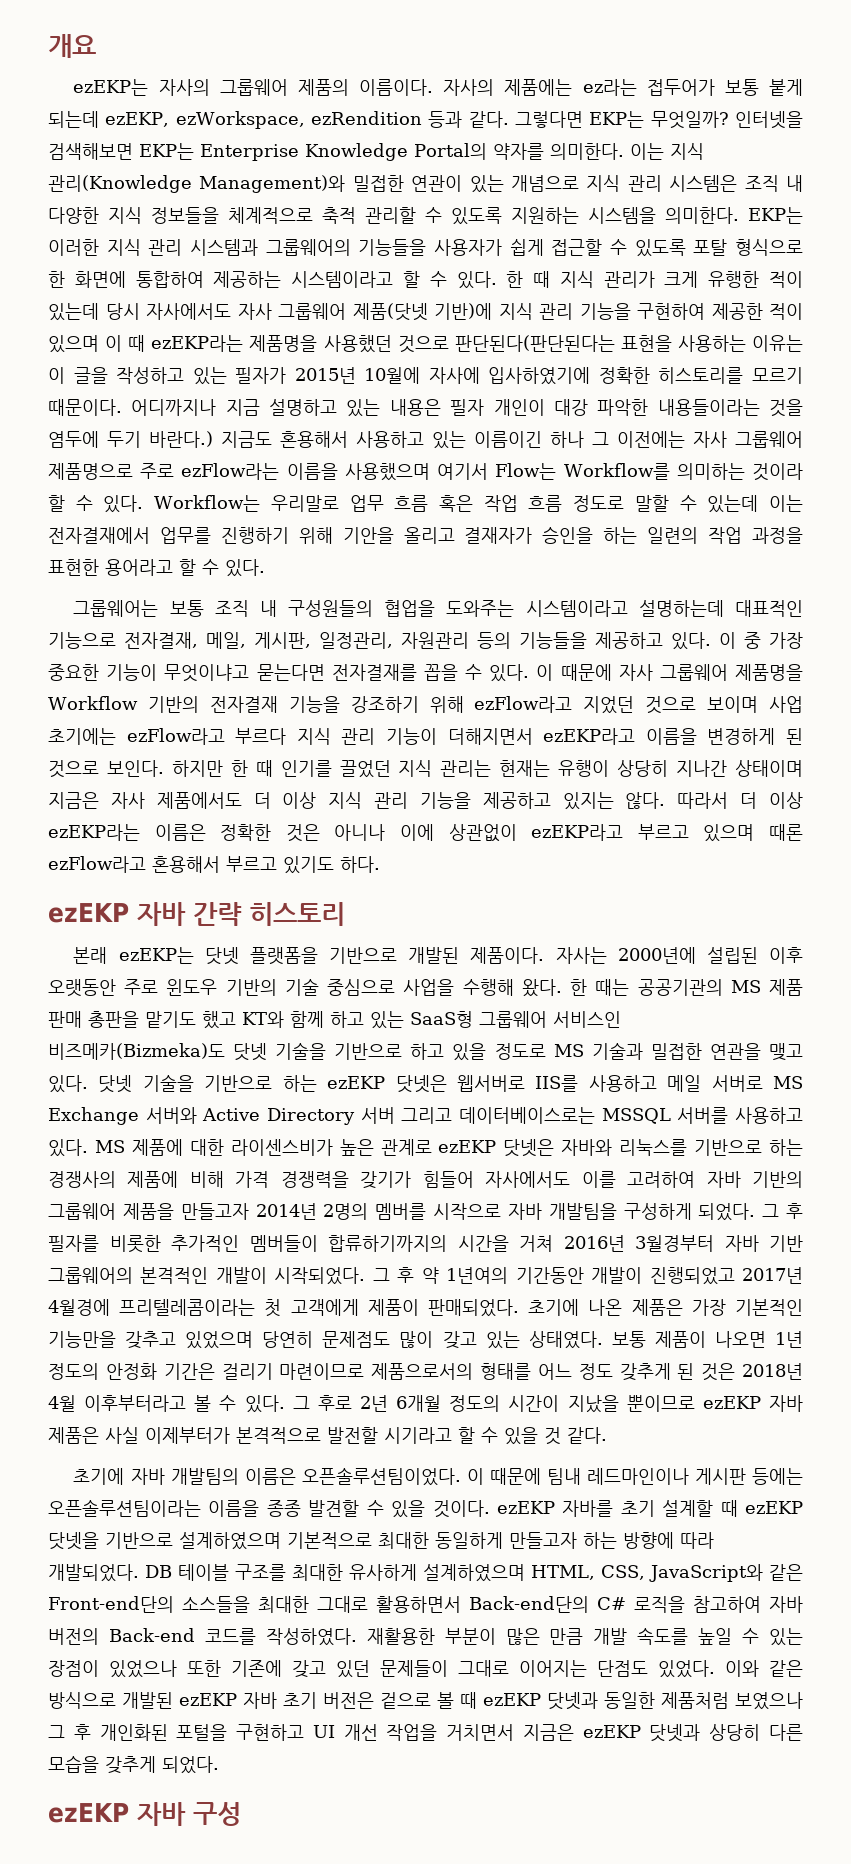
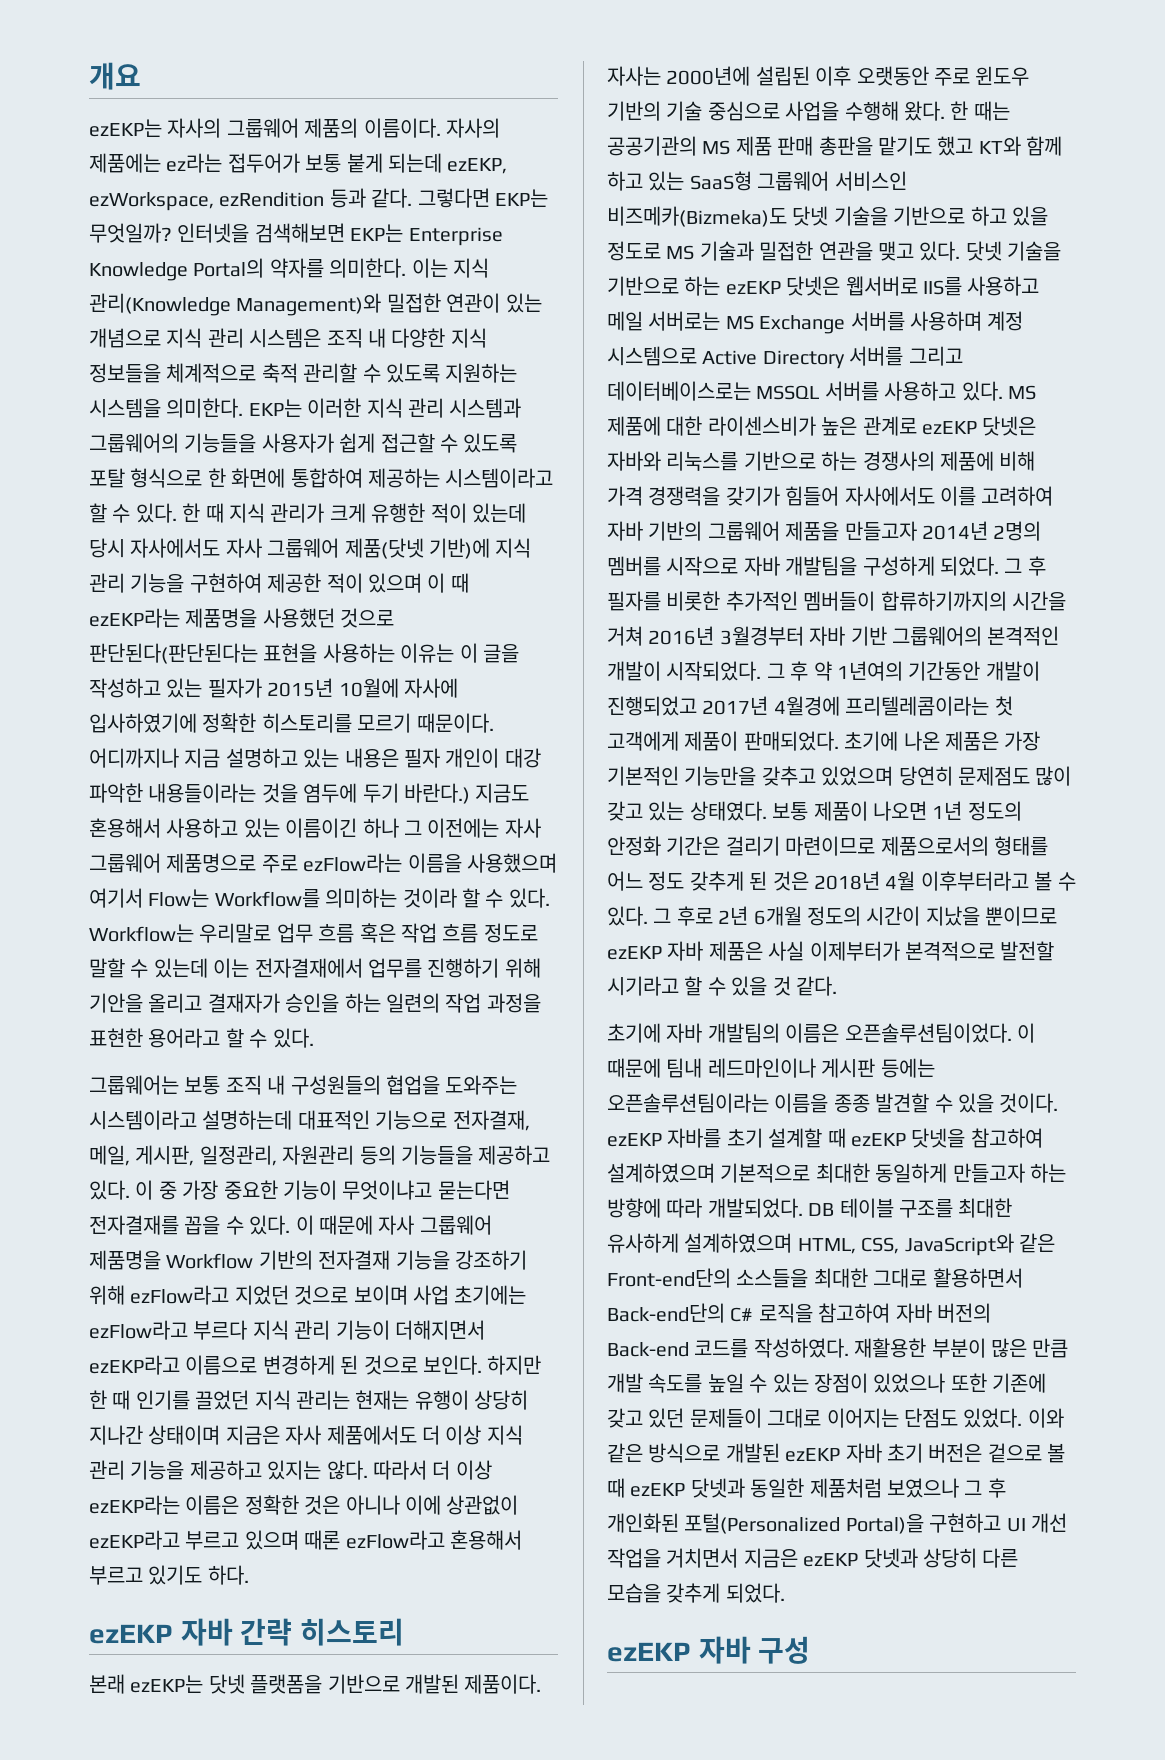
- 이 때문에 자사 그룹웨어 제품명을 Workflow 기반의 전자결재 기능을 강조하기 위해 ezFlow라고 지었던 것으로 보이며 사업 초기에는 ezFlow라고 부르다 지식 관리 기능이 더해지면서 ezEKP라고 이름을 변경하게 된 것으로 보인다.
+ 이 때문에 자사 그룹웨어 제품명을 Workflow 기반의 전자결재 기능을 강조하기 위해 ezFlow라고 지었던 것으로 보이며 사업 초기에는 ezFlow라고 부르다 지식 관리 기능이 더해지면서 ezEKP라고 이름으로 변경하게 된 것으로 보인다.
- 닷넷 기술을 기반으로 하는 ezEKP 닷넷은 웹서버로 IIS를 사용하고 메일 서버로 MS Exchange 서버와 Active Directory 서버 그리고 데이터베이스로는 MSSQL 서버를 사용하고 있다.
+ 닷넷 기술을 기반으로 하는 ezEKP 닷넷은 웹서버로 IIS를 사용하고 메일 서버로는 MS Exchange 서버를 사용하며 계정 시스템으로 Active Directory 서버를 그리고 데이터베이스로는 MSSQL 서버를 사용하고 있다.
- 이 때문에 팀내 레드마인이나 게시판 등에는 오픈솔루션팀이라는 이름을 종종 발견할 수 있을 것이다. ezEKP 자바를 초기 설계할 때 ezEKP 닷넷을 기반으로 설계하였으며 기본적으로 최대한 동일하게 만들고자 하는 방향에 따라 개발되었다.
+ 이 때문에 팀내 레드마인이나 게시판 등에는 오픈솔루션팀이라는 이름을 종종 발견할 수 있을 것이다. ezEKP 자바를 초기 설계할 때 ezEKP 닷넷을 참고하여 설계하였으며 기본적으로 최대한 동일하게 만들고자 하는 방향에 따라 개발되었다.
- 이와 같은 방식으로 개발된 ezEKP 자바 초기 버전은 겉으로 볼 때 ezEKP 닷넷과 동일한 제품처럼 보였으나 그 후 개인화된 포털을 구현하고 UI 개선 작업을 거치면서 지금은 ezEKP 닷넷과 상당히 다른 모습을 갖추게 되었다.
+ 이와 같은 방식으로 개발된 ezEKP 자바 초기 버전은 겉으로 볼 때 ezEKP 닷넷과 동일한 제품처럼 보였으나 그 후 개인화된 포털(Personalized Portal)을 구현하고 UI 개선 작업을 거치면서 지금은 ezEKP 닷넷과 상당히 다른 모습을 갖추게 되었다.

